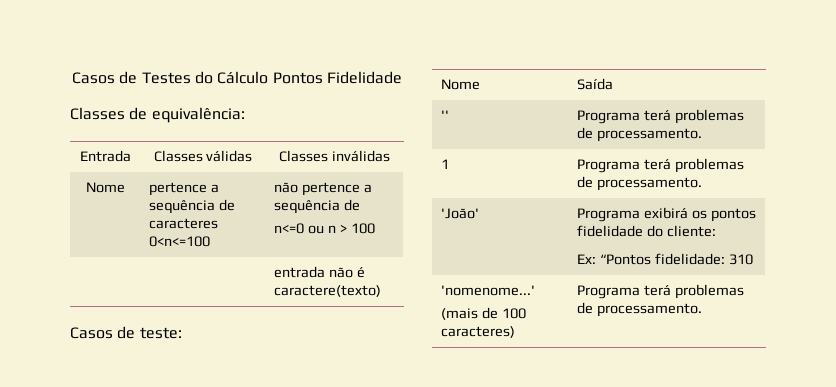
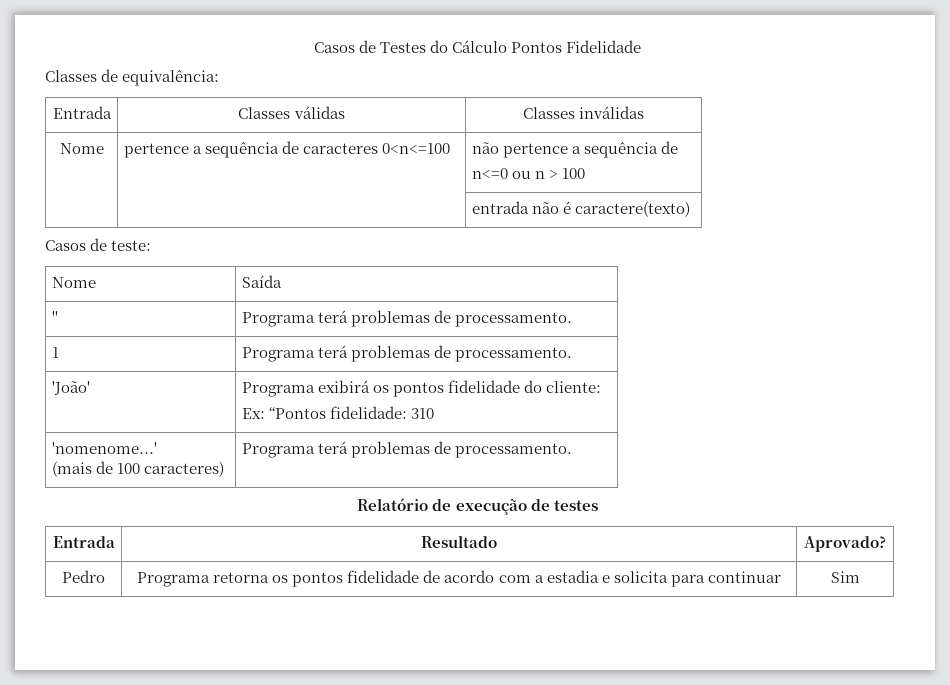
+ Relatório de execução de testes
+ Entrada | Resultado | Aprovado?
+ Pedro | Programa retorna os pontos fidelidade de acordo com a estadia e solicita para continuar | Sim

